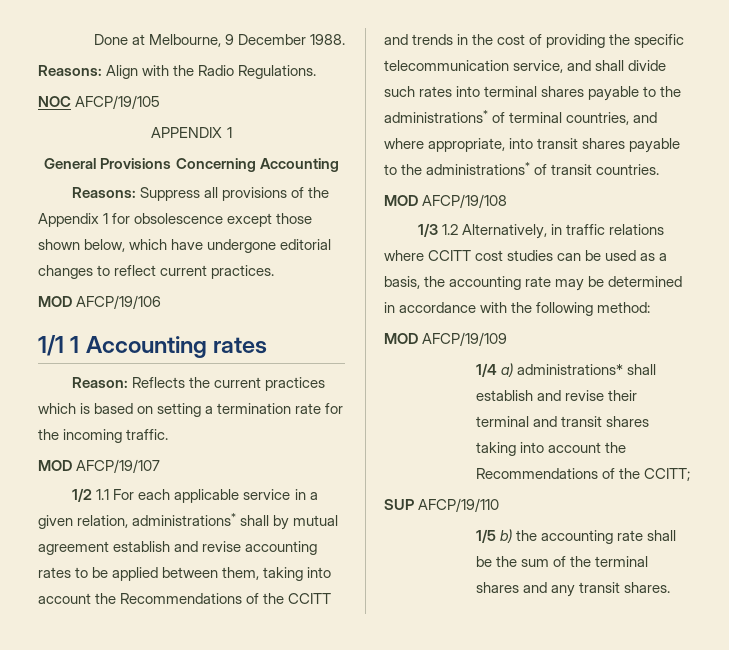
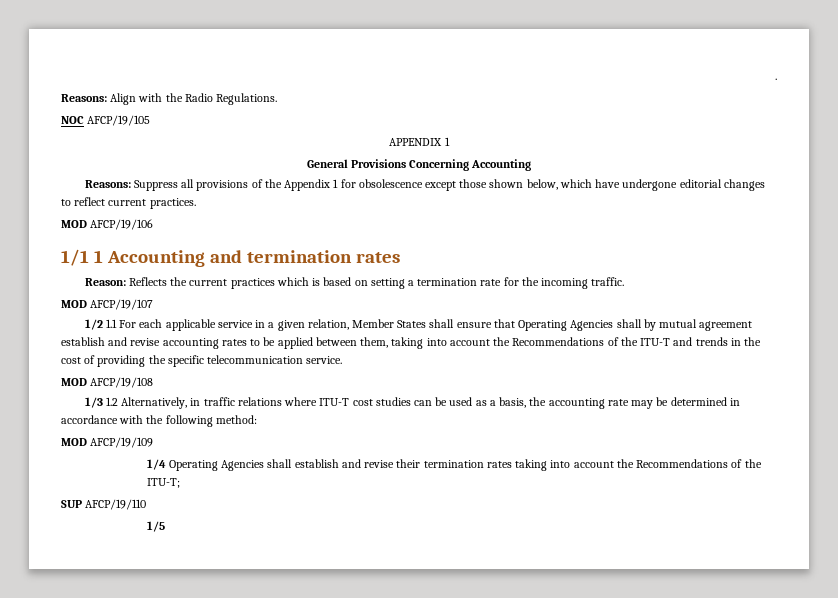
- Done at Melbourne, 9 December 1988.
+ .
- 1/1 1 Accounting rates
+ 1/1 1 Accounting and termination rates
- 1/2 1.1 For each applicable service in a given relation, administrations* shall by mutual agreement establish and revise accounting rates to be applied between them, taking into account the Recommendations of the CCITT and trends in the cost of providing the specific telecommunication service, and shall divide such rates into terminal shares payable to the administrations* of terminal countries, and where appropriate, into transit shares payable to the administrations* of transit countries.
+ 1/2 1.1 For each applicable service in a given relation, Member States shall ensure that Operating Agencies shall by mutual agreement establish and revise accounting rates to be applied between them, taking into account the Recommendations of the ITU-T and trends in the cost of providing the specific telecommunication service.
- 1/3 1.2 Alternatively, in traffic relations where CCITT cost studies can be used as a basis, the accounting rate may be determined in accordance with the following method:
+ 1/3 1.2 Alternatively, in traffic relations where ITU-T cost studies can be used as a basis, the accounting rate may be determined in accordance with the following method:
- 1/4 a) administrations* shall establish and revise their terminal and transit shares taking into account the Recommendations of the CCITT;
+ 1/4 Operating Agencies shall establish and revise their termination rates taking into account the Recommendations of the ITU-T;
- 1/5 b) the accounting rate shall be the sum of the terminal shares and any transit shares.
+ 1/5

